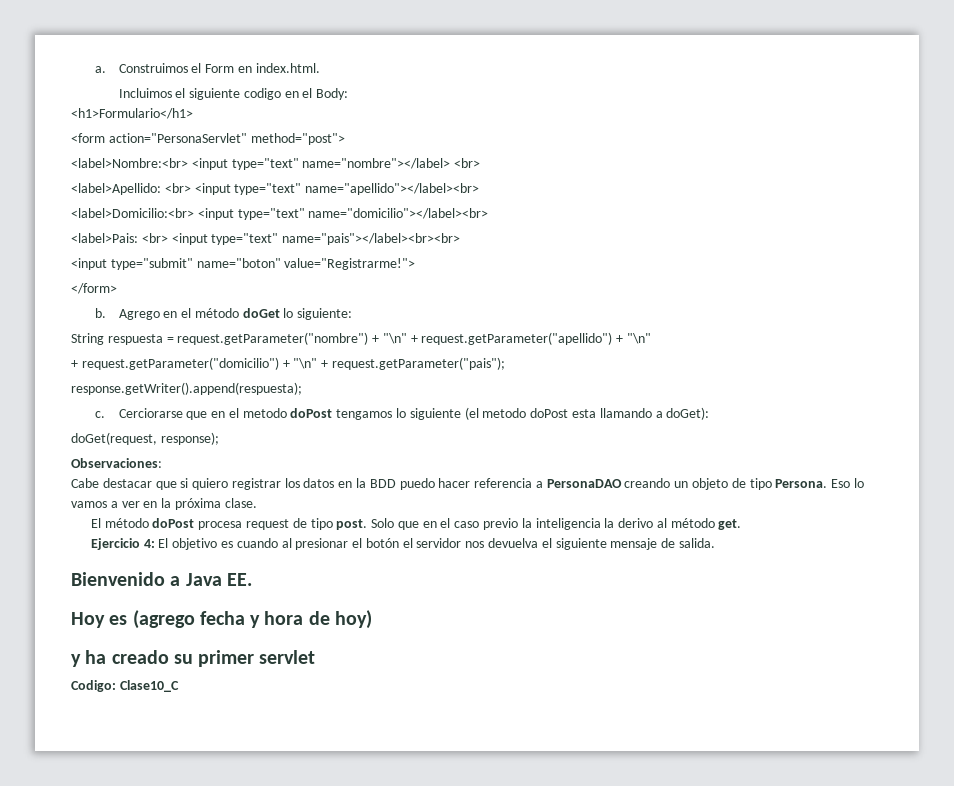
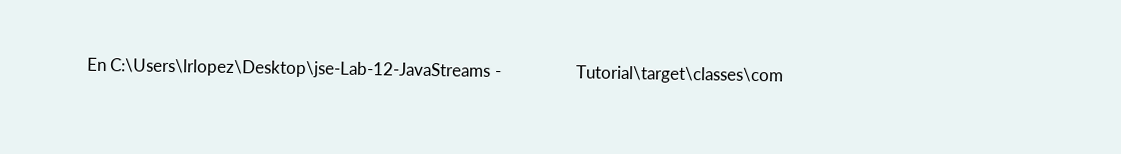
- a. Construimos el Form en index.html.
- Incluimos el siguiente codigo en el Body:
- <h1>Formulario</h1>
- <form action="PersonaServlet" method="post">
- <label>Nombre:<br> <input type="text" name="nombre"></label> <br>
- <label>Apellido: <br> <input type="text" name="apellido"></label><br>
- <label>Domicilio:<br> <input type="text" name="domicilio"></label><br>
- <label>Pais: <br> <input type="text" name="pais"></label><br><br>
- <input type="submit" name="boton" value="Registrarme!">
- </form>
- b. Agrego en el método doGet lo siguiente:
- String respuesta = request.getParameter("nombre") + "\n" + request.getParameter("apellido") + "\n"
- + request.getParameter("domicilio") + "\n" + request.getParameter("pais");
- response.getWriter().append(respuesta);
- c. Cerciorarse que en el metodo doPost tengamos lo siguiente (el metodo doPost esta llamando a doGet):
- doGet(request, response);
- Observaciones:
- Cabe destacar que si quiero registrar los datos en la BDD puedo hacer referencia a PersonaDAO creando un objeto de tipo Persona. Eso lo vamos a ver en la próxima clase.
- El método doPost procesa request de tipo post. Solo que en el caso previo la inteligencia la derivo al método get.
- Ejercicio 4: El objetivo es cuando al presionar el botón el servidor nos devuelva el siguiente mensaje de salida.
- Bienvenido a Java EE.
- Hoy es (agrego fecha y hora de hoy)
- y ha creado su primer servlet
- Codigo: Clase10_C
+ En C:\Users\lrlopez\Desktop\jse-Lab-12-JavaStreams - Tutorial\target\classes\com

